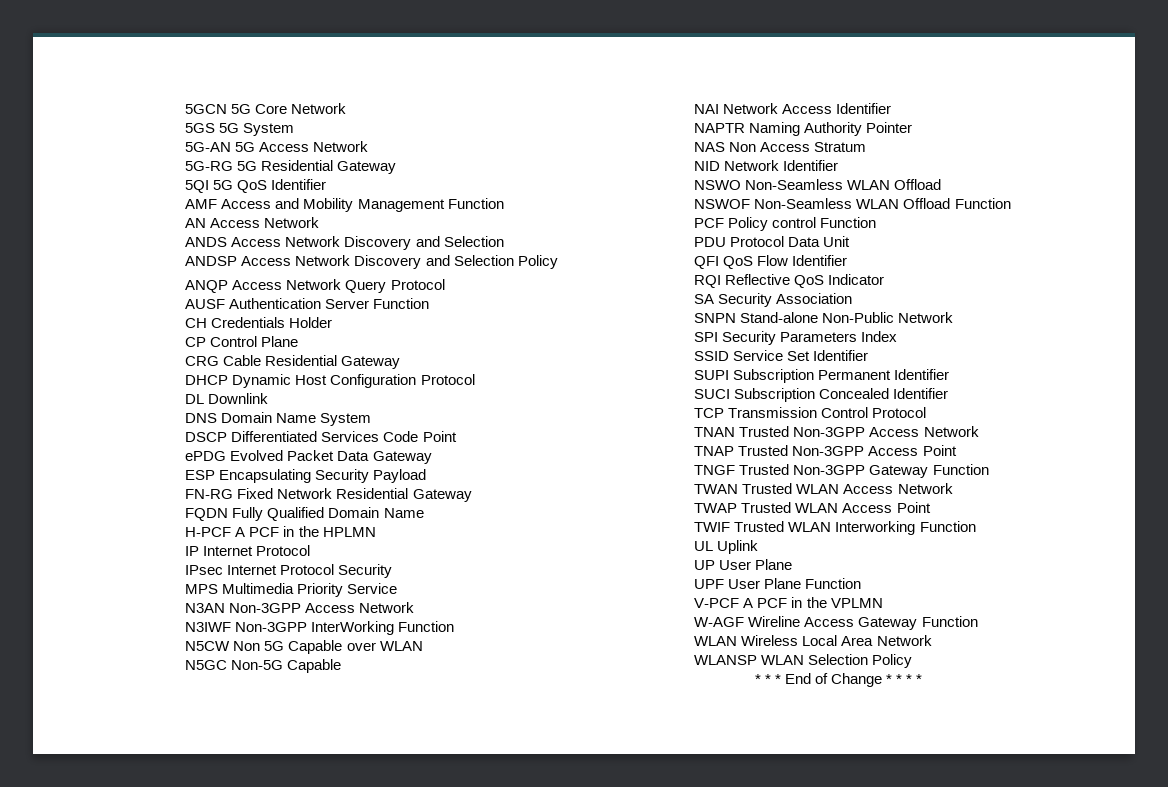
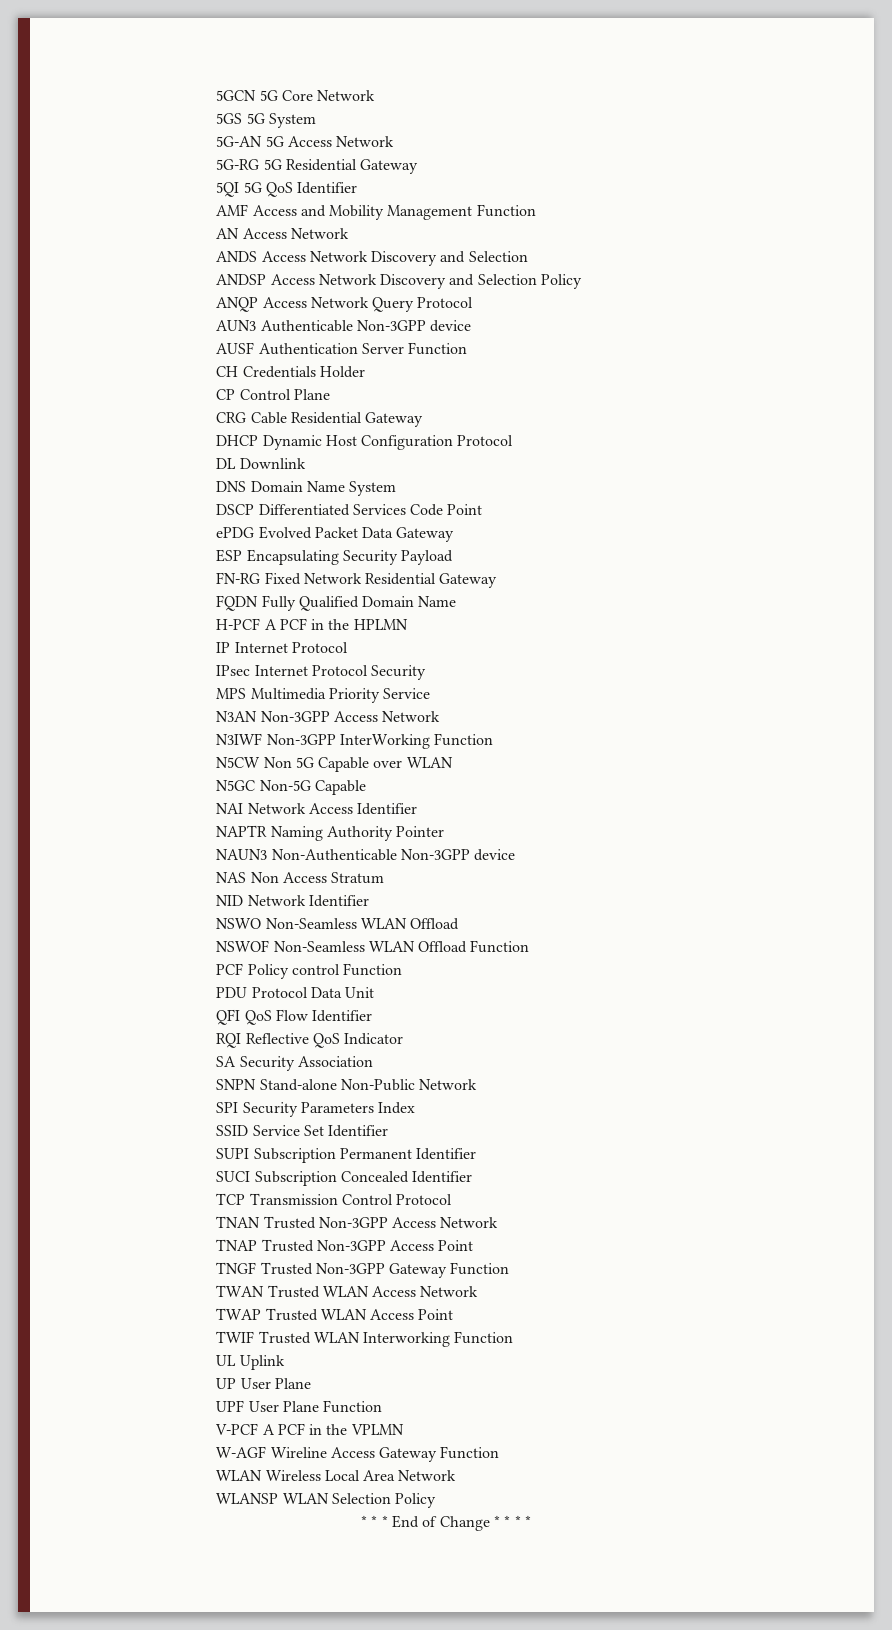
+ AUN3 Authenticable Non-3GPP device
+ NAUN3 Non-Authenticable Non-3GPP device

